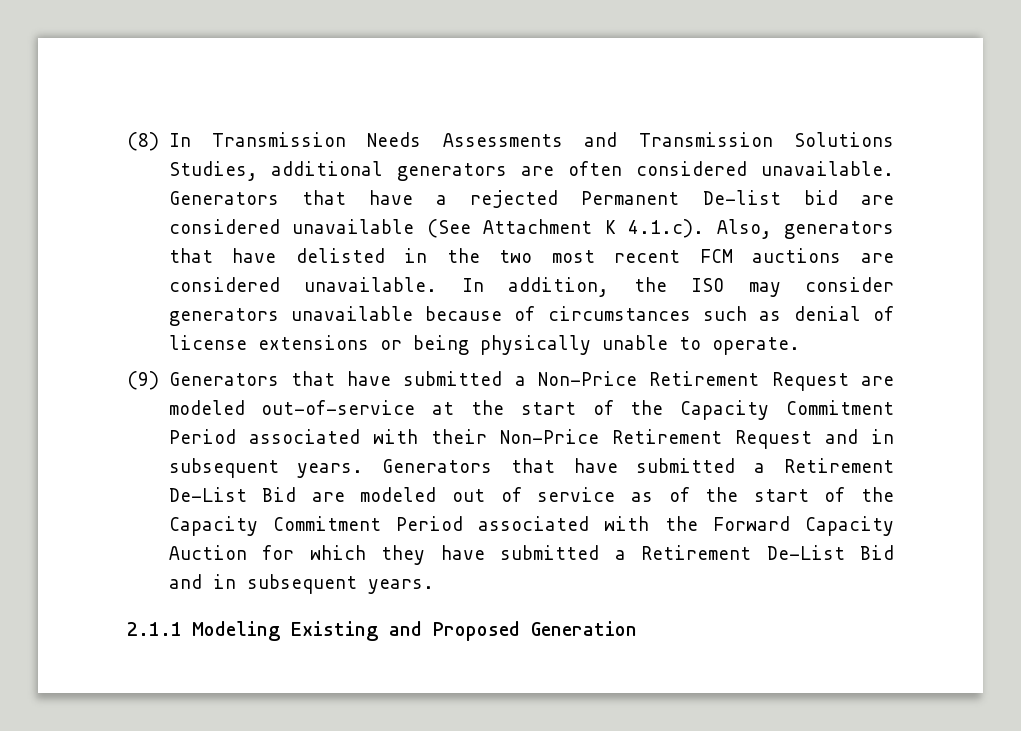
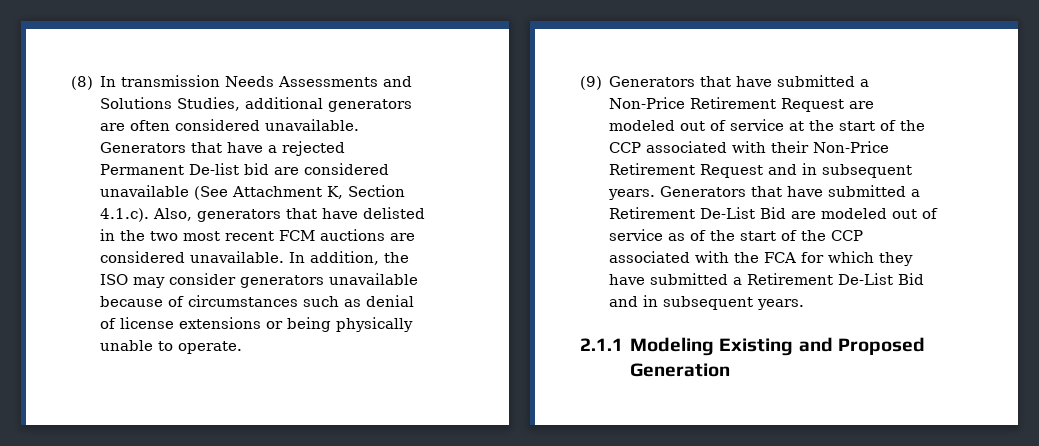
- (8) In Transmission Needs Assessments and Transmission Solutions Studies, additional generators are often considered unavailable.
+ (8) In transmission Needs Assessments and Solutions Studies, additional generators are often considered unavailable.
- Generators that have a rejected Permanent De-list bid are considered unavailable (See Attachment K 4.1.c). Also, generators that have delisted in the two most recent FCM auctions are considered unavailable.
+ Generators that have a rejected Permanent De-list bid are considered unavailable (See Attachment K, Section 4.1.c). Also, generators that have delisted in the two most recent FCM auctions are considered unavailable.
- (9) Generators that have submitted a Non-Price Retirement Request are modeled out-of-service at the start of the Capacity Commitment Period associated with their Non-Price Retirement Request and in subsequent years.
+ (9) Generators that have submitted a Non-Price Retirement Request are modeled out of service at the start of the CCP associated with their Non-Price Retirement Request and in subsequent years.
- Generators that have submitted a Retirement De-List Bid are modeled out of service as of the start of the Capacity Commitment Period associated with the Forward Capacity Auction for which they have submitted a Retirement De-List Bid and in subsequent years.
+ Generators that have submitted a Retirement De-List Bid are modeled out of service as of the start of the CCP associated with the FCA for which they have submitted a Retirement De-List Bid and in subsequent years.

